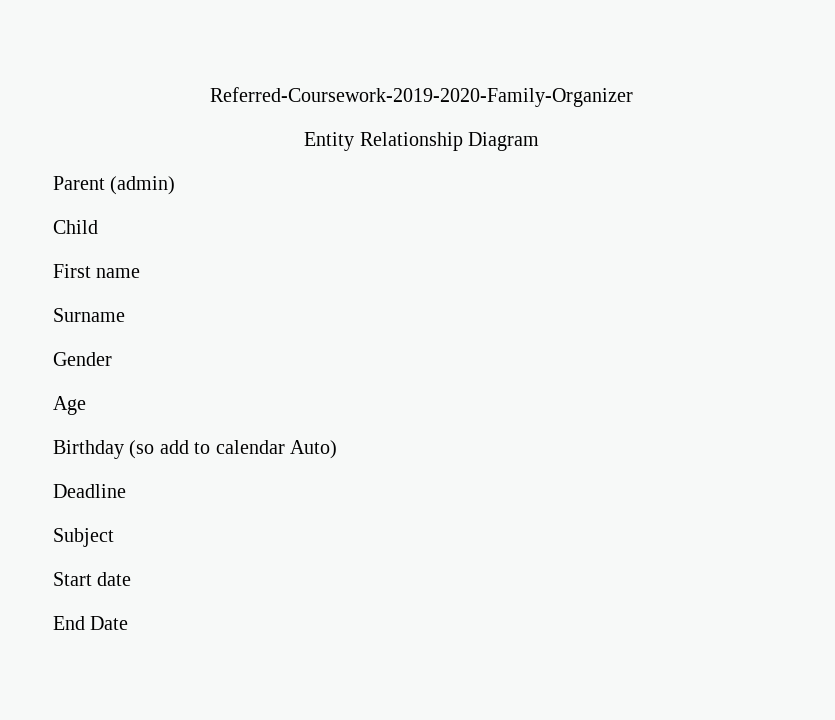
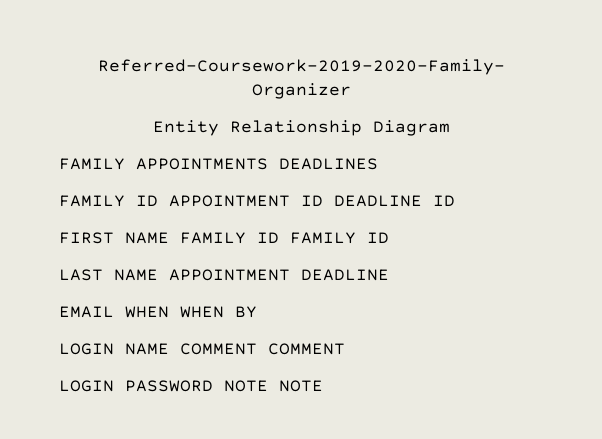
- Parent (admin)
- Child
- First name
- Surname
- Gender
- Age
- Birthday (so add to calendar Auto)
- Deadline
- Subject
- Start date
- End Date
+ FAMILY APPOINTMENTS DEADLINES
+ FAMILY ID APPOINTMENT ID DEADLINE ID
+ FIRST NAME FAMILY ID FAMILY ID
+ LAST NAME APPOINTMENT DEADLINE
+ EMAIL WHEN WHEN BY
+ LOGIN NAME COMMENT COMMENT
+ LOGIN PASSWORD NOTE NOTE

